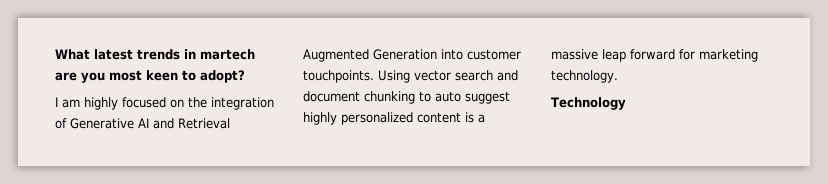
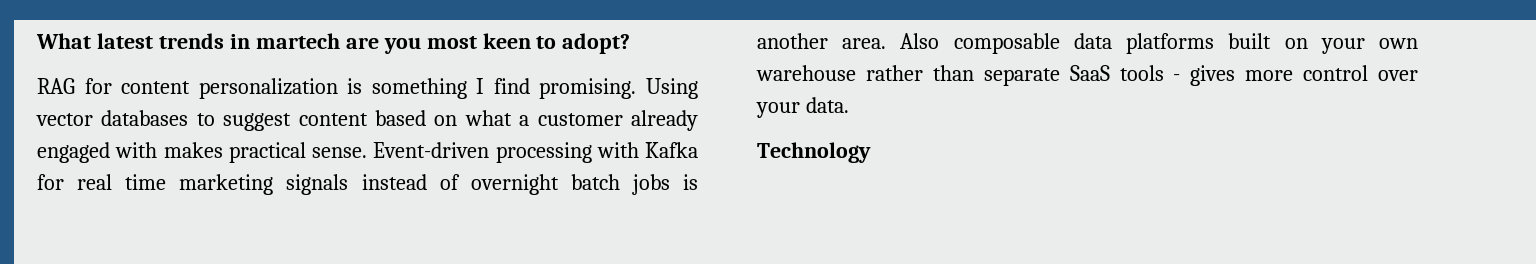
- I am highly focused on the integration of Generative AI and Retrieval Augmented Generation into customer touchpoints. Using vector search and document chunking to auto suggest highly personalized content is a massive leap forward for marketing technology.
+ RAG for content personalization is something I find promising. Using vector databases to suggest content based on what a customer already engaged with makes practical sense. Event-driven processing with Kafka for real time marketing signals instead of overnight batch jobs is another area. Also composable data platforms built on your own warehouse rather than separate SaaS tools - gives more control over your data.

